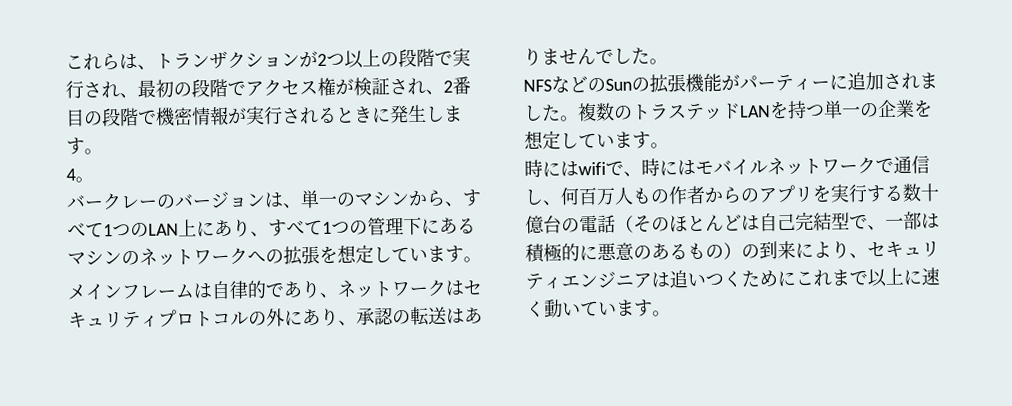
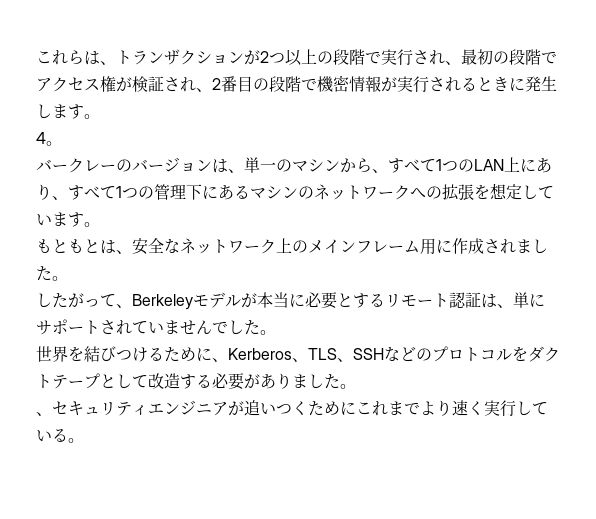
- メインフレームは自律的であり、ネットワークはセキュリティプロトコルの外にあり、承認の転送はありませんでした。
- NFSなどのSunの拡張機能がパーティーに追加されました。複数のトラステッドLANを持つ単一の企業を想定しています。
- 時にはwifiで、時にはモバイルネットワークで通信し、何百万人もの作者からのアプリを実行する数十億台の電話（そのほとんどは自己完結型で、一部は積極的に悪意のあるもの）の到来により、セキュリティエンジニアは追いつくためにこれまで以上に速く動いています。
+ もともとは、安全なネットワーク上のメインフレーム用に作成されました。
+ したがって、Berkeleyモデルが本当に必要とするリモート認証は、単にサポートされていませんでした。
+ 世界を結びつけるために、Kerberos、TLS、SSHなどのプロトコルをダクトテープとして改造する必要がありました。
+ 、セキュリティエンジニアが追いつくためにこれまでより速く実行している。

